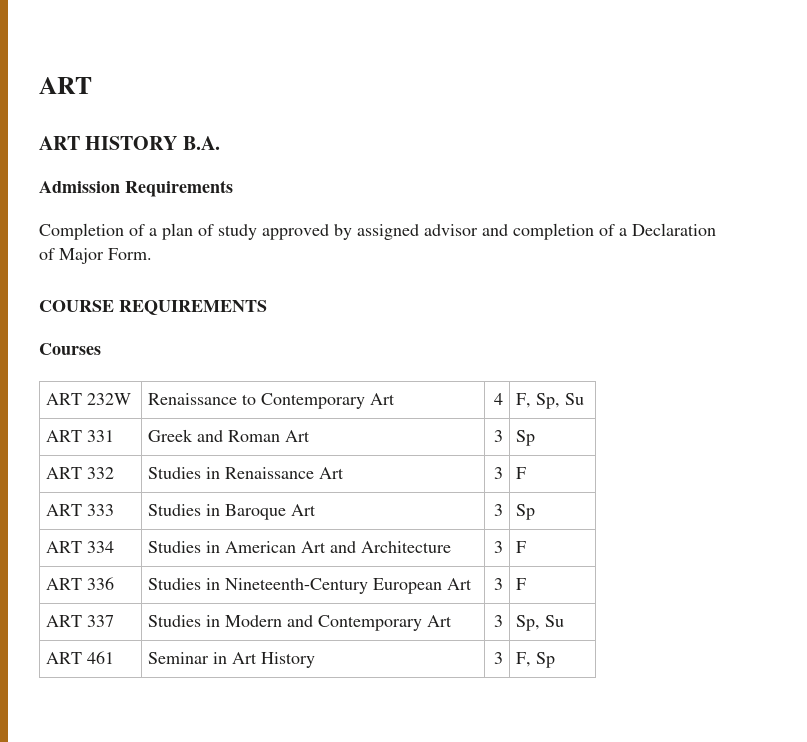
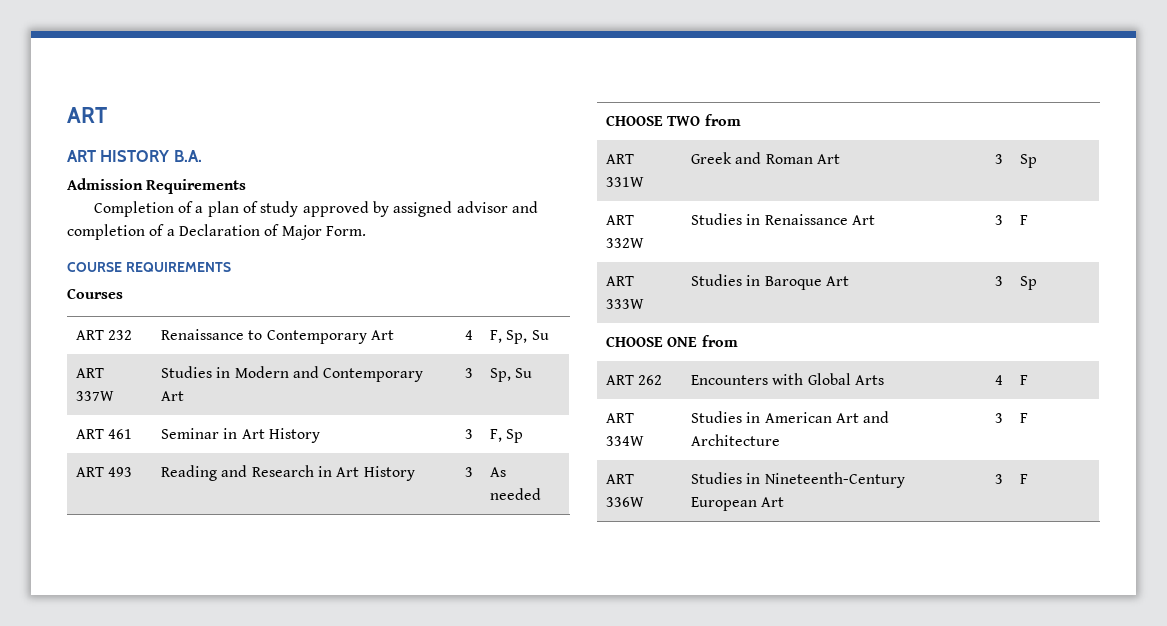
- ART 232W | Renaissance to Contemporary Art | 4 | F, Sp, Su
+ ART 232 | Renaissance to Contemporary Art | 4 | F, Sp, Su
- ART 331 | Greek and Roman Art | 3 | Sp
- ART 332 | Studies in Renaissance Art | 3 | F
- ART 333 | Studies in Baroque Art | 3 | Sp
- ART 334 | Studies in American Art and Architecture | 3 | F
- ART 336 | Studies in Nineteenth-Century European Art | 3 | F
- ART 337 | Studies in Modern and Contemporary Art | 3 | Sp, Su
+ ART 337W | Studies in Modern and Contemporary Art | 3 | Sp, Su
+ ART 493 | Reading and Research in Art History | 3 | As needed
+ CHOOSE TWO from
+ ART 331W | Greek and Roman Art | 3 | Sp
+ ART 332W | Studies in Renaissance Art | 3 | F
+ ART 333W | Studies in Baroque Art | 3 | Sp
+ CHOOSE ONE from
+ ART 262 | Encounters with Global Arts | 4 | F
+ ART 334W | Studies in American Art and Architecture | 3 | F
+ ART 336W | Studies in Nineteenth-Century European Art | 3 | F

